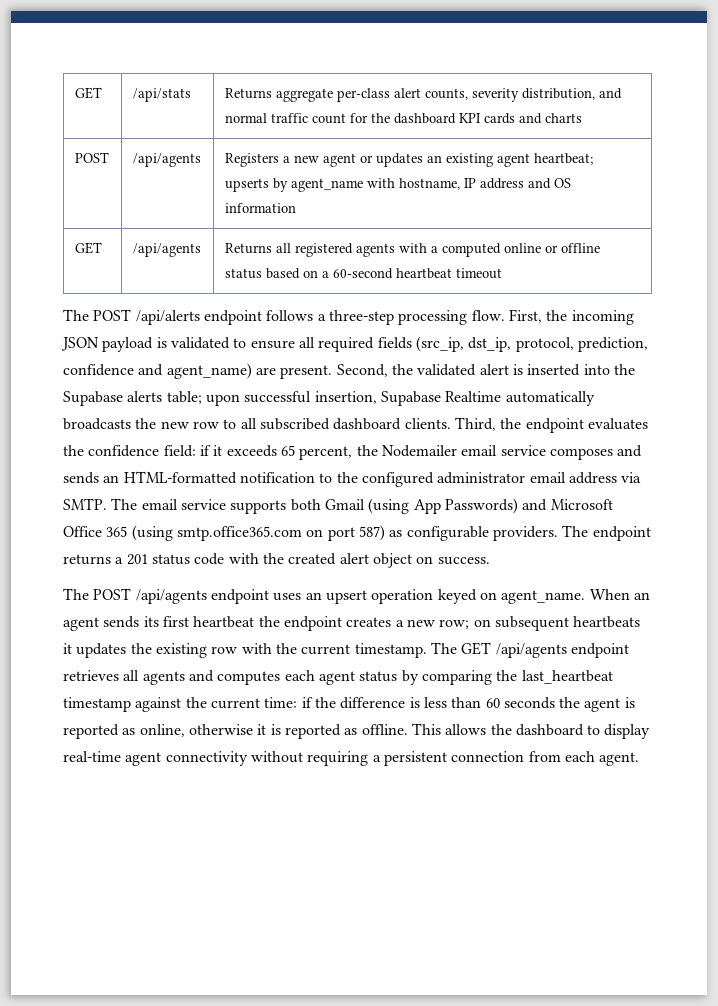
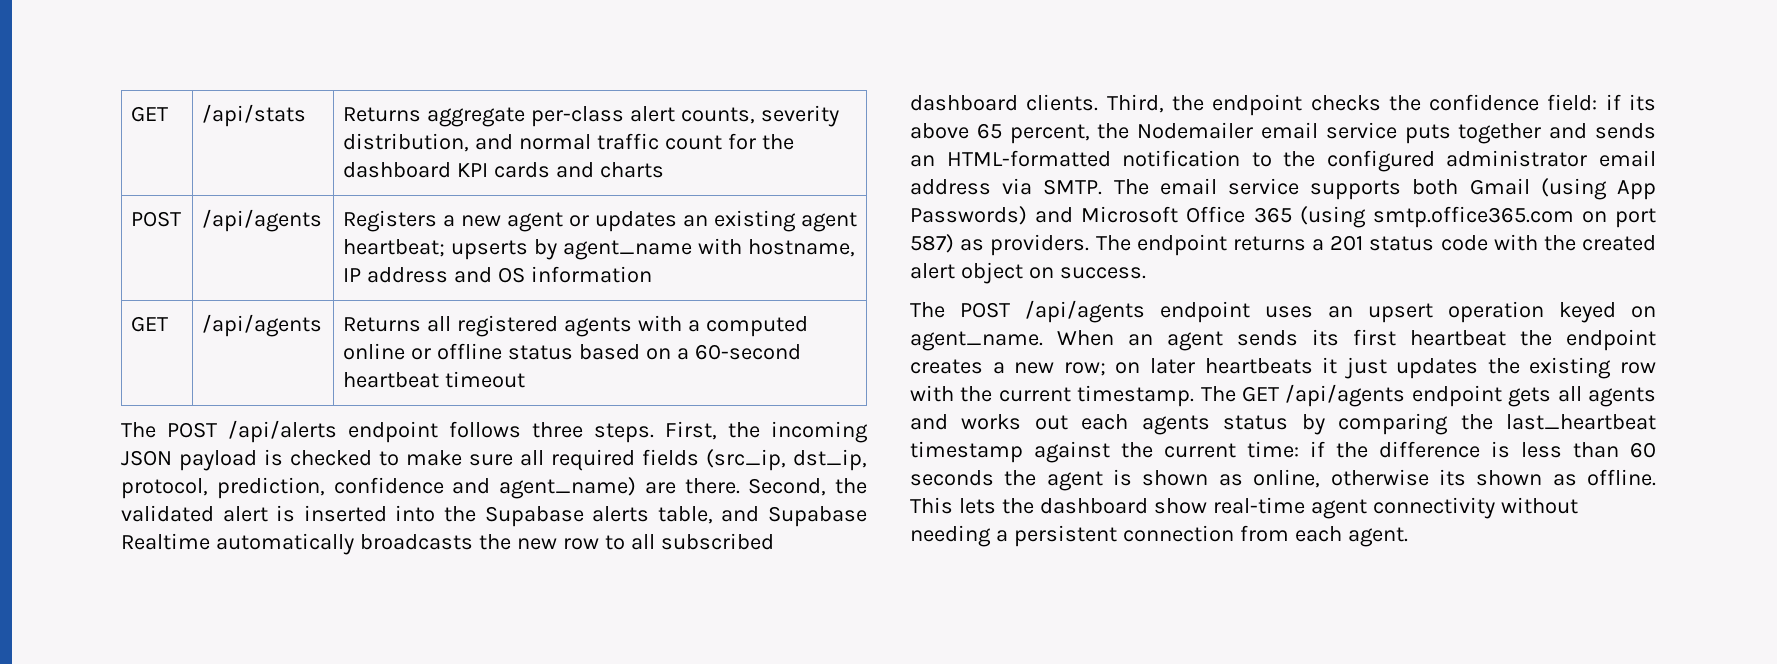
- The POST /api/alerts endpoint follows a three-step processing flow.
+ The POST /api/alerts endpoint follows three steps.
- First, the incoming JSON payload is validated to ensure all required fields (src_ip, dst_ip, protocol, prediction, confidence and agent_name) are present.
+ First, the incoming JSON payload is checked to make sure all required fields (src_ip, dst_ip, protocol, prediction, confidence and agent_name) are there.
- Second, the validated alert is inserted into the Supabase alerts table; upon successful insertion, Supabase Realtime automatically broadcasts the new row to all subscribed dashboard clients.
+ Second, the validated alert is inserted into the Supabase alerts table, and Supabase Realtime automatically broadcasts the new row to all subscribed dashboard clients.
- Third, the endpoint evaluates the confidence field: if it exceeds 65 percent, the Nodemailer email service composes and sends an HTML-formatted notification to the configured administrator email address via SMTP.
+ Third, the endpoint checks the confidence field: if its above 65 percent, the Nodemailer email service puts together and sends an HTML-formatted notification to the configured administrator email address via SMTP.
- The email service supports both Gmail (using App Passwords) and Microsoft Office 365 (using smtp.office365.com on port 587) as configurable providers.
+ The email service supports both Gmail (using App Passwords) and Microsoft Office 365 (using smtp.office365.com on port 587) as providers.
- When an agent sends its first heartbeat the endpoint creates a new row; on subsequent heartbeats it updates the existing row with the current timestamp.
+ When an agent sends its first heartbeat the endpoint creates a new row; on later heartbeats it just updates the existing row with the current timestamp.
- The GET /api/agents endpoint retrieves all agents and computes each agent status by comparing the last_heartbeat timestamp against the current time: if the difference is less than 60 seconds the agent is reported as online, otherwise it is reported as offline.
+ The GET /api/agents endpoint gets all agents and works out each agents status by comparing the last_heartbeat timestamp against the current time: if the difference is less than 60 seconds the agent is shown as online, otherwise its shown as offline.
- This allows the dashboard to display real-time agent connectivity without requiring a persistent connection from each agent.
+ This lets the dashboard show real-time agent connectivity without needing a persistent connection from each agent.

